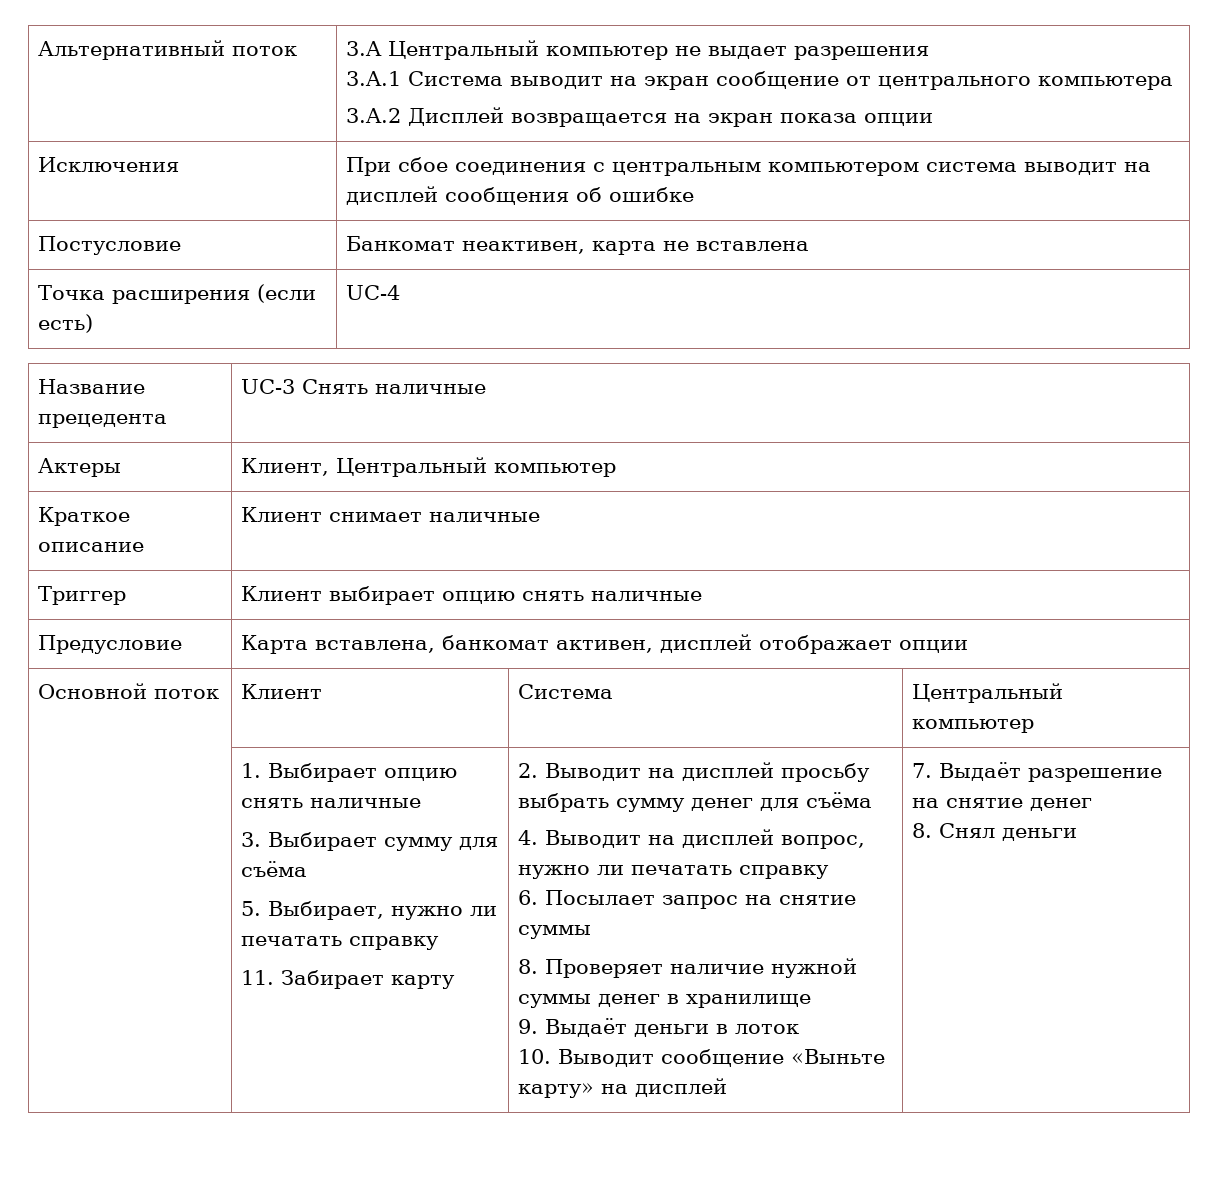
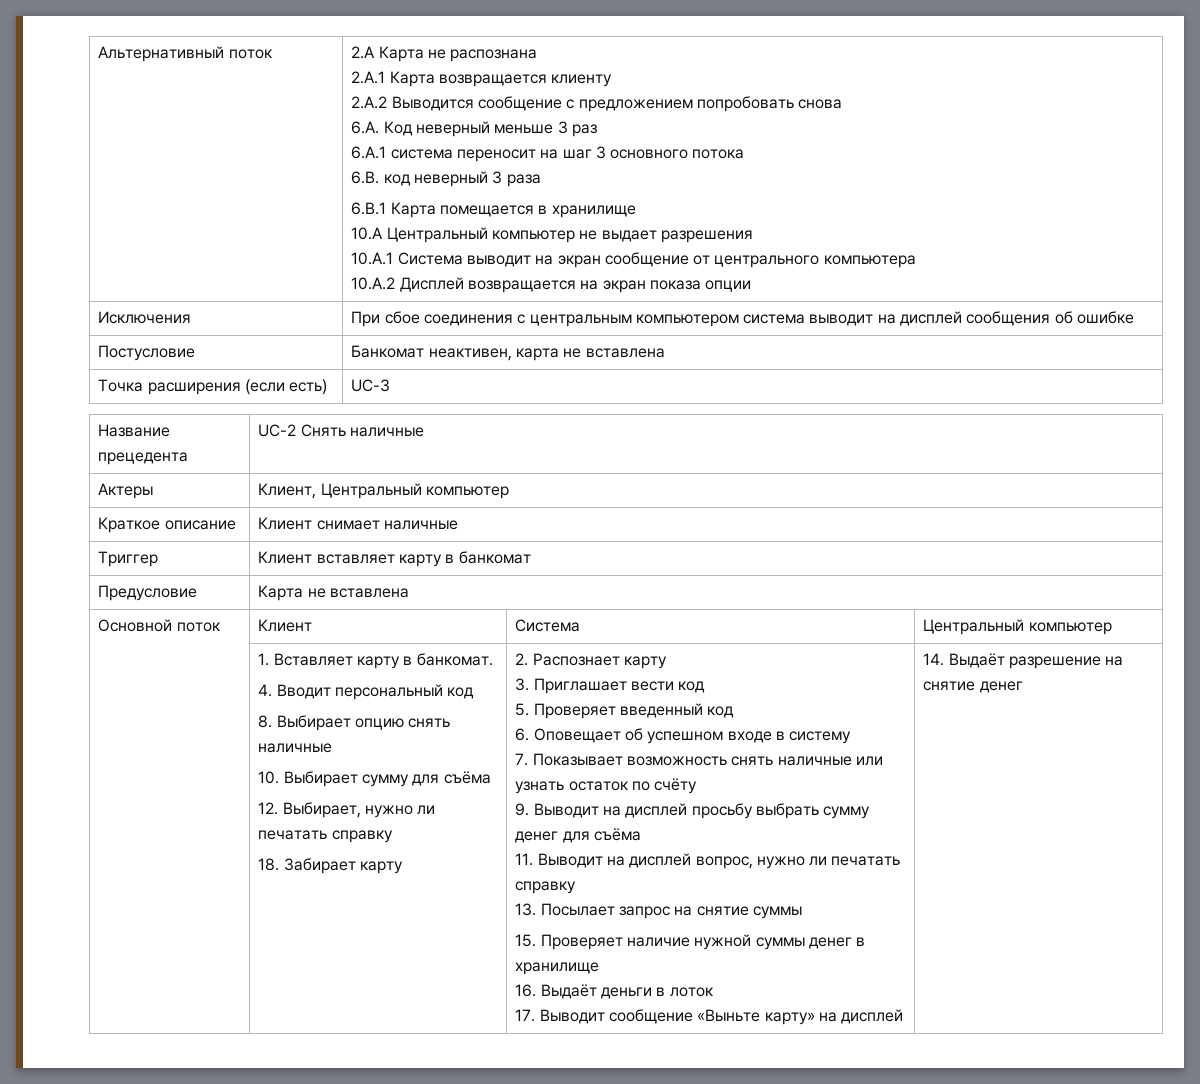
- 3.A Центральный компьютер не выдает разрешения
+ 2.A Карта не распознана
+ 2.A.1 Карта возвращается клиенту
+ 2.A.2 Выводится сообщение с предложением попробовать снова
+ 6.A. Код неверный меньше 3 раз
+ 6.A.1 система переносит на шаг 3 основного потока
+ 6.B. код неверный 3 раза
+ 6.B.1 Карта помещается в хранилище
+ 10.A Центральный компьютер не выдает разрешения
- 3.A.1 Система выводит на экран сообщение от центрального компьютера
+ 10.A.1 Система выводит на экран сообщение от центрального компьютера
- 3.A.2 Дисплей возвращается на экран показа опции
+ 10.A.2 Дисплей возвращается на экран показа опции
- Точка расширения (если есть) | UC-4
+ Точка расширения (если есть) | UC-3
- Название прецедента | UC-3 Снять наличные
+ Название прецедента | UC-2 Снять наличные
- Триггер | Клиент выбирает опцию снять наличные
- Предусловие | Карта вставлена, банкомат активен, дисплей отображает опции
+ Триггер | Клиент вставляет карту в банкомат
+ Предусловие | Карта не вставлена
- 1. Выбирает опцию снять наличные
+ 1. Вставляет карту в банкомат.
+ 4. Вводит персональный код
+ 8. Выбирает опцию снять наличные
- 3. Выбирает сумму для съёма
+ 10. Выбирает сумму для съёма
- 5. Выбирает, нужно ли печатать справку
+ 12. Выбирает, нужно ли печатать справку
- 11. Забирает карту
+ 18. Забирает карту
- 2. Выводит на дисплей просьбу выбрать сумму денег для съёма
+ 2. Распознает карту
+ 3. Приглашает вести код
+ 5. Проверяет введенный код
+ 6. Оповещает об успешном входе в систему
+ 7. Показывает возможность снять наличные или узнать остаток по счёту
+ 9. Выводит на дисплей просьбу выбрать сумму денег для съёма
- 4. Выводит на дисплей вопрос, нужно ли печатать справку
+ 11. Выводит на дисплей вопрос, нужно ли печатать справку
- 6. Посылает запрос на снятие суммы
+ 13. Посылает запрос на снятие суммы
- 8. Проверяет наличие нужной суммы денег в хранилище
+ 15. Проверяет наличие нужной суммы денег в хранилище
- 9. Выдаёт деньги в лоток
+ 16. Выдаёт деньги в лоток
- 10. Выводит сообщение «Выньте карту» на дисплей
+ 17. Выводит сообщение «Выньте карту» на дисплей
- 7. Выдаёт разрешение на снятие денег
+ 14. Выдаёт разрешение на снятие денег
- 8. Снял деньги

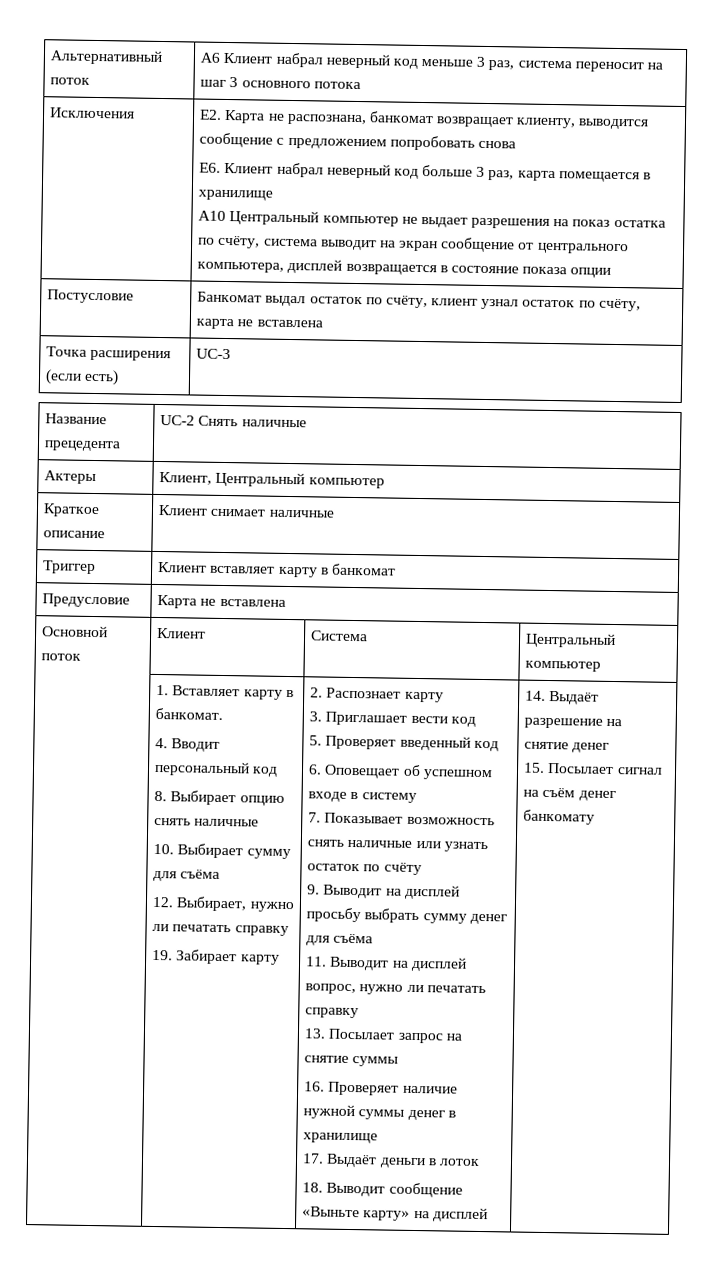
- 2.A Карта не распознана
- 2.A.1 Карта возвращается клиенту
- 2.A.2 Выводится сообщение с предложением попробовать снова
- 6.A. Код неверный меньше 3 раз
- 6.A.1 система переносит на шаг 3 основного потока
+ А6 Клиент набрал неверный код меньше 3 раз, система переносит на шаг 3 основного потока
- 6.B. код неверный 3 раза
- 6.B.1 Карта помещается в хранилище
+ Исключения | E2. Карта не распознана, банкомат возвращает клиенту, выводится сообщение с предложением попробовать снова
+ Е6. Клиент набрал неверный код больше 3 раз, карта помещается в хранилище
- 10.A Центральный компьютер не выдает разрешения
- 10.A.1 Система выводит на экран сообщение от центрального компьютера
- 10.A.2 Дисплей возвращается на экран показа опции
- Исключения | При сбое соединения с центральным компьютером система выводит на дисплей сообщения об ошибке
- Постусловие | Банкомат неактивен, карта не вставлена
+ A10 Центральный компьютер не выдает разрешения на показ остатка по счёту, система выводит на экран сообщение от центрального компьютера, дисплей возвращается в состояние показа опции
+ Постусловие | Банкомат выдал остаток по счёту, клиент узнал остаток по счёту, карта не вставлена
- 18. Забирает карту
+ 19. Забирает карту
- 15. Проверяет наличие нужной суммы денег в хранилище
+ 16. Проверяет наличие нужной суммы денег в хранилище
- 16. Выдаёт деньги в лоток
+ 17. Выдаёт деньги в лоток
- 17. Выводит сообщение «Выньте карту» на дисплей
+ 18. Выводит сообщение «Выньте карту» на дисплей
+ 15. Посылает сигнал на съём денег банкомату

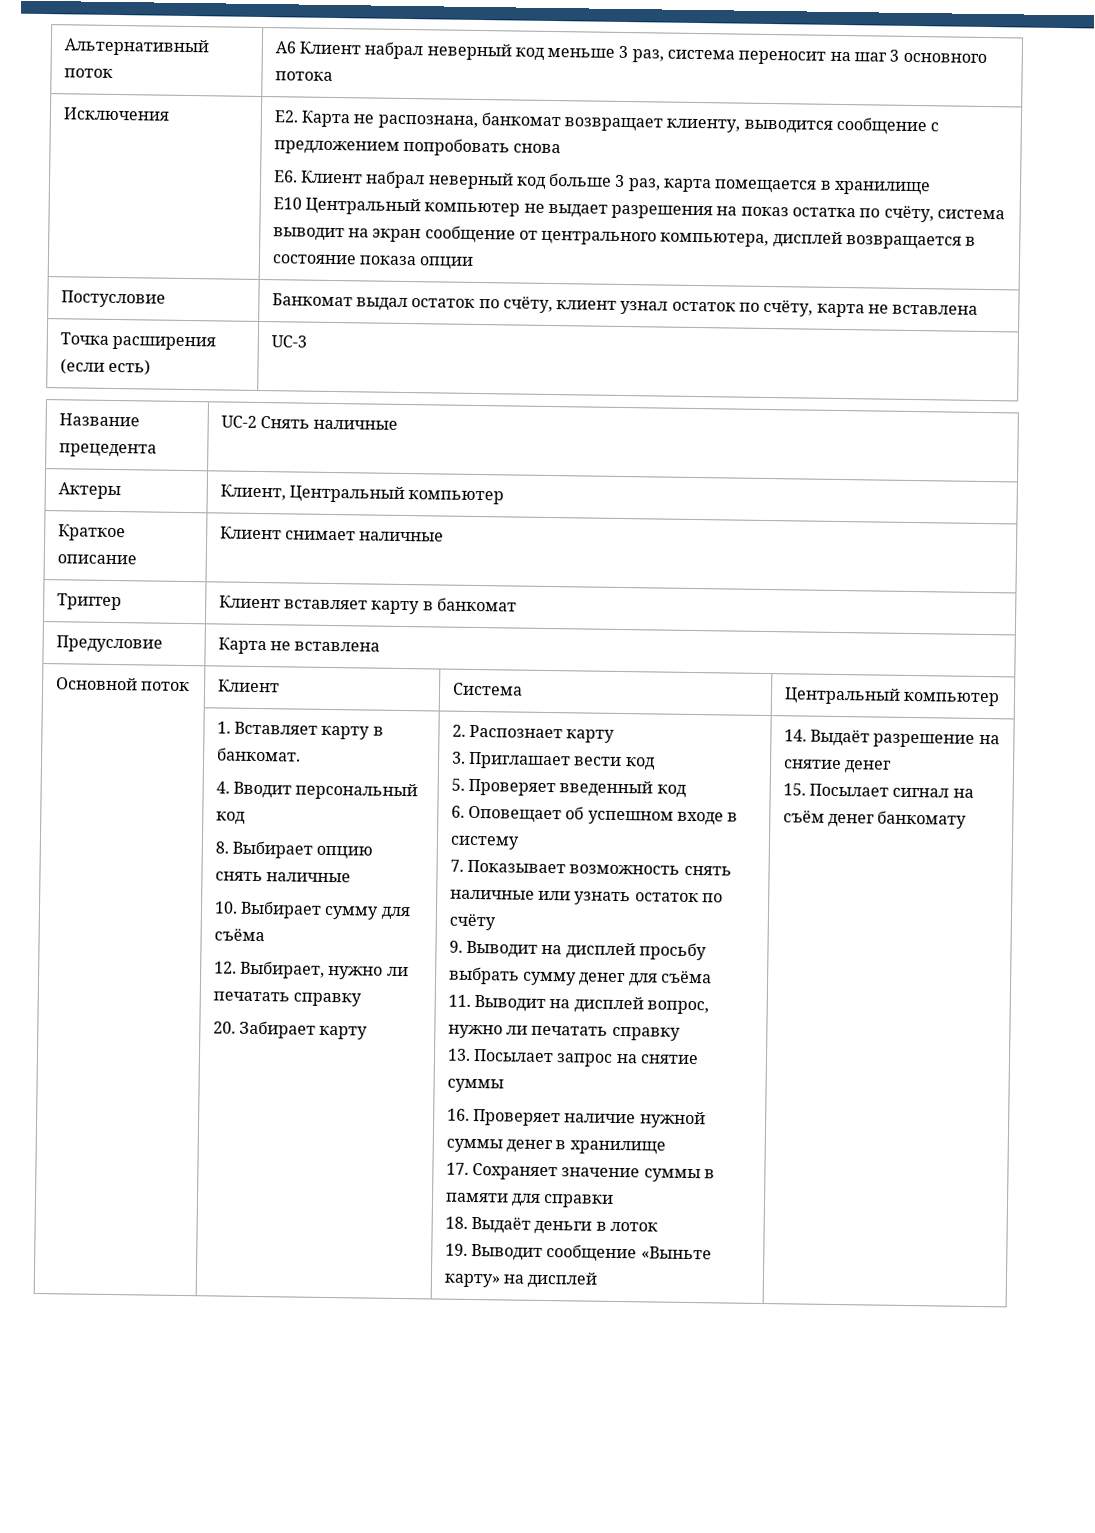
- A10 Центральный компьютер не выдает разрешения на показ остатка по счёту, система выводит на экран сообщение от центрального компьютера, дисплей возвращается в состояние показа опции
+ E10 Центральный компьютер не выдает разрешения на показ остатка по счёту, система выводит на экран сообщение от центрального компьютера, дисплей возвращается в состояние показа опции
- 19. Забирает карту
+ 20. Забирает карту
- 17. Выдаёт деньги в лоток
+ 17. Сохраняет значение суммы в памяти для справки
+ 18. Выдаёт деньги в лоток
- 18. Выводит сообщение «Выньте карту» на дисплей
+ 19. Выводит сообщение «Выньте карту» на дисплей

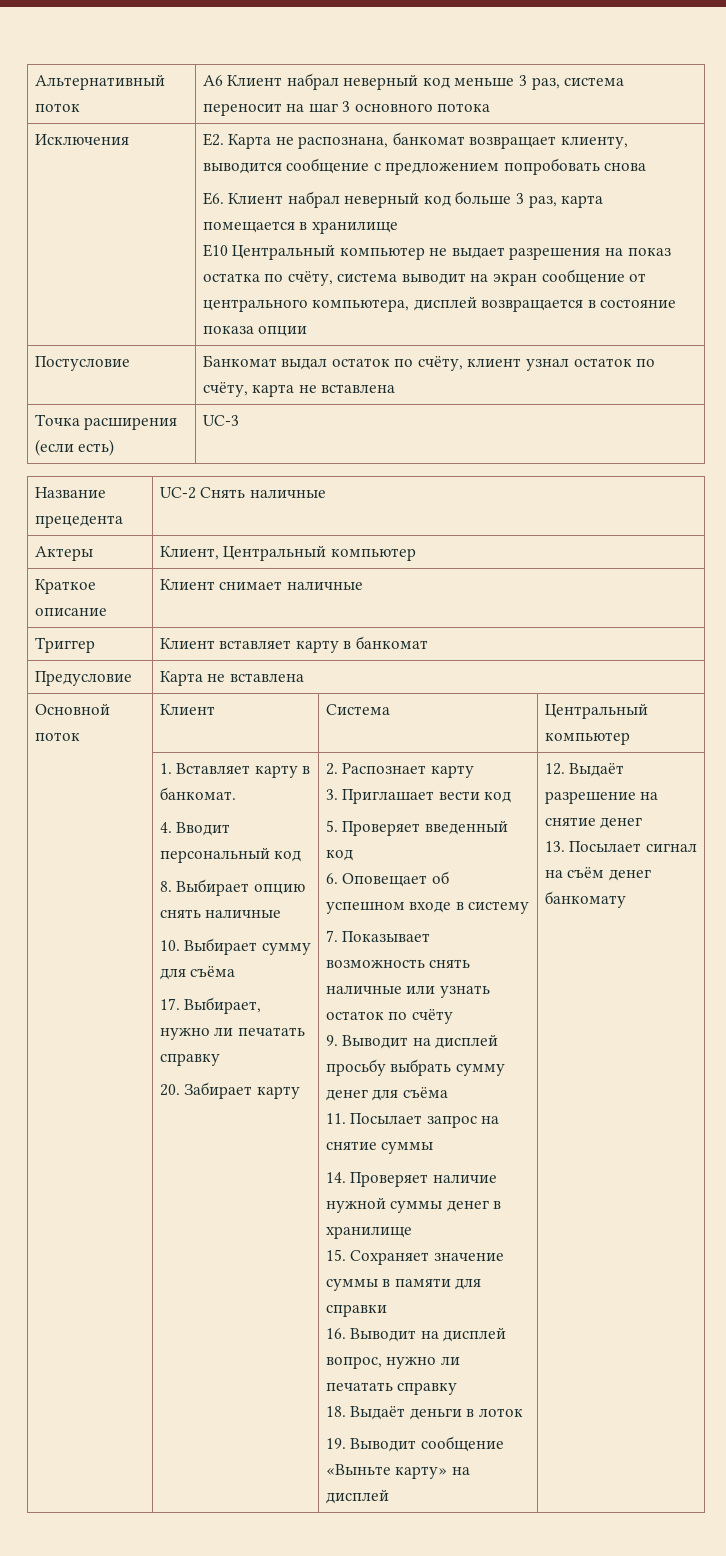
- 12. Выбирает, нужно ли печатать справку
+ 17. Выбирает, нужно ли печатать справку
- 11. Выводит на дисплей вопрос, нужно ли печатать справку
+ 11. Посылает запрос на снятие суммы
+ 14. Проверяет наличие нужной суммы денег в хранилище
+ 15. Сохраняет значение суммы в памяти для справки
+ 16. Выводит на дисплей вопрос, нужно ли печатать справку
- 13. Посылает запрос на снятие суммы
- 16. Проверяет наличие нужной суммы денег в хранилище
- 17. Сохраняет значение суммы в памяти для справки
- 14. Выдаёт разрешение на снятие денег
+ 12. Выдаёт разрешение на снятие денег
- 15. Посылает сигнал на съём денег банкомату
+ 13. Посылает сигнал на съём денег банкомату

